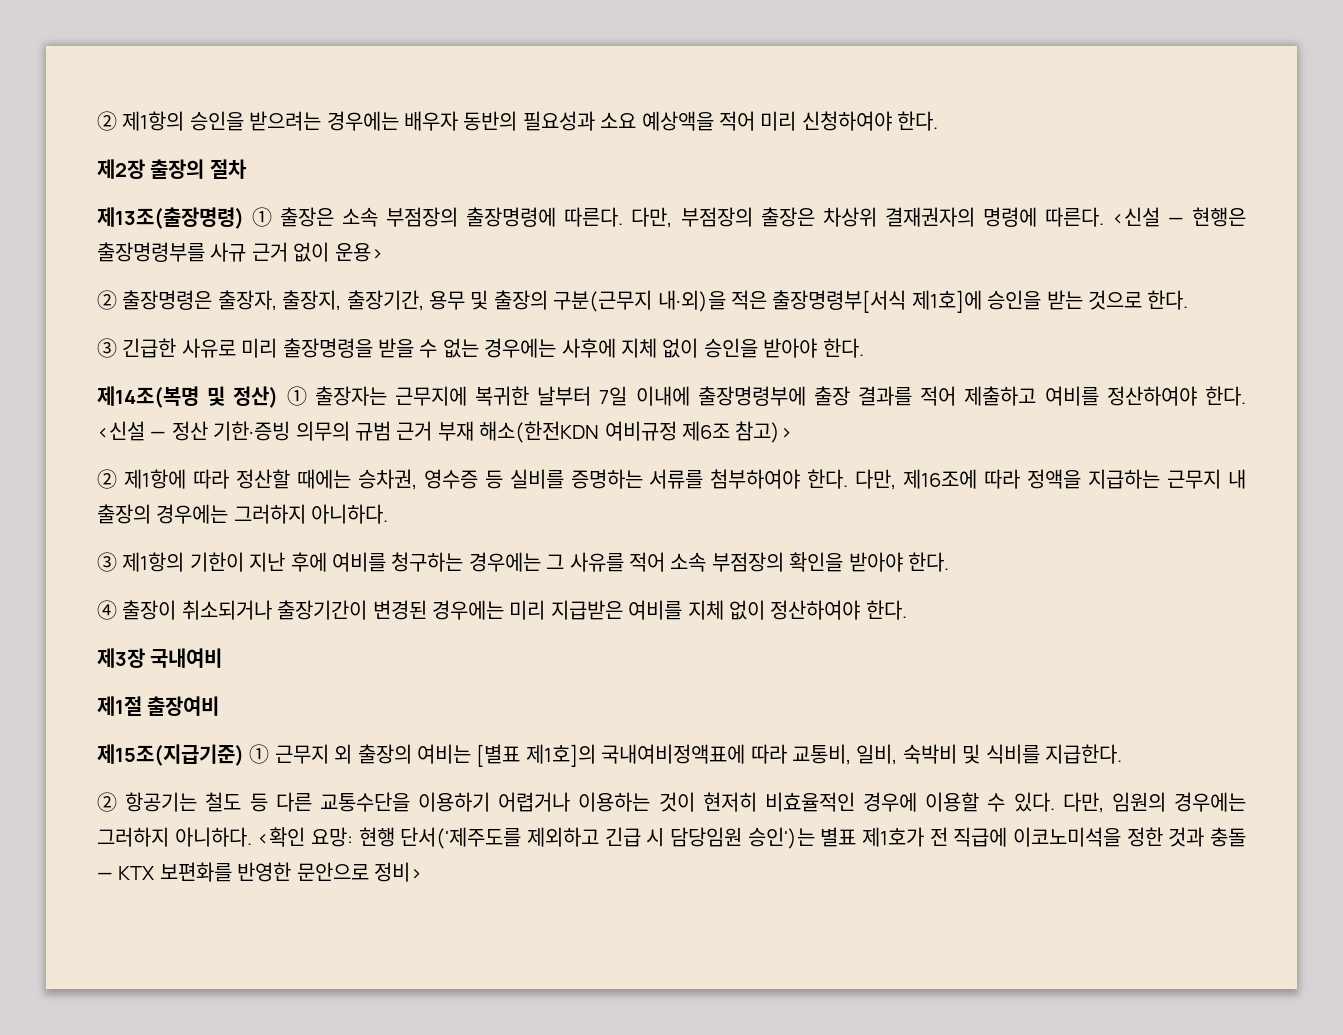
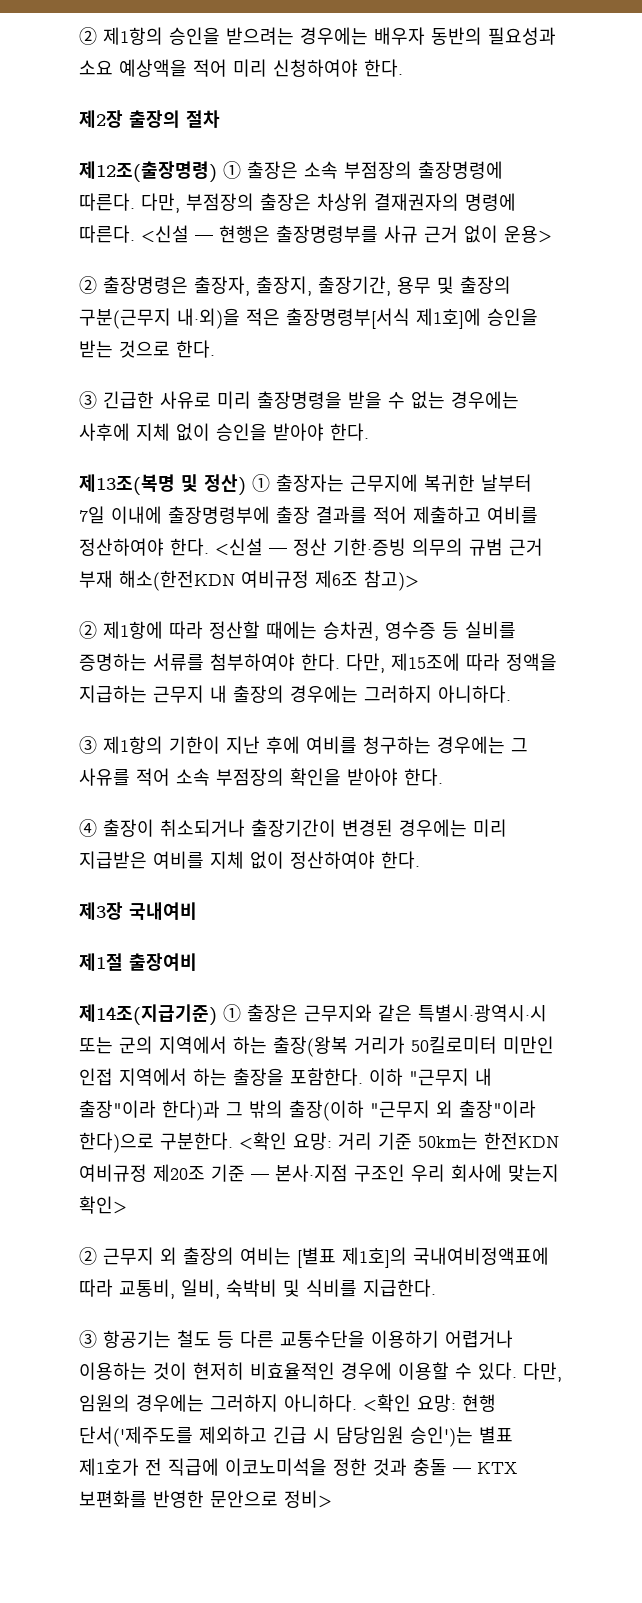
- 제13조(출장명령) ① 출장은 소속 부점장의 출장명령에 따른다.
+ 제12조(출장명령) ① 출장은 소속 부점장의 출장명령에 따른다.
- 제14조(복명 및 정산) ① 출장자는 근무지에 복귀한 날부터 7일 이내에 출장명령부에 출장 결과를 적어 제출하고 여비를 정산하여야 한다.
+ 제13조(복명 및 정산) ① 출장자는 근무지에 복귀한 날부터 7일 이내에 출장명령부에 출장 결과를 적어 제출하고 여비를 정산하여야 한다.
- 다만, 제16조에 따라 정액을 지급하는 근무지 내 출장의 경우에는 그러하지 아니하다.
+ 다만, 제15조에 따라 정액을 지급하는 근무지 내 출장의 경우에는 그러하지 아니하다.
- 제15조(지급기준) ① 근무지 외 출장의 여비는 [별표 제1호]의 국내여비정액표에 따라 교통비, 일비, 숙박비 및 식비를 지급한다.
+ 제14조(지급기준) ① 출장은 근무지와 같은 특별시·광역시·시 또는 군의 지역에서 하는 출장(왕복 거리가 50킬로미터 미만인 인접 지역에서 하는 출장을 포함한다. 이하 "근무지 내 출장"이라 한다)과 그 밖의 출장(이하 "근무지 외 출장"이라 한다)으로 구분한다. <확인 요망: 거리 기준 50km는 한전KDN 여비규정 제20조 기준 — 본사·지점 구조인 우리 회사에 맞는지 확인>
+ ② 근무지 외 출장의 여비는 [별표 제1호]의 국내여비정액표에 따라 교통비, 일비, 숙박비 및 식비를 지급한다.
- ② 항공기는 철도 등 다른 교통수단을 이용하기 어렵거나 이용하는 것이 현저히 비효율적인 경우에 이용할 수 있다.
+ ③ 항공기는 철도 등 다른 교통수단을 이용하기 어렵거나 이용하는 것이 현저히 비효율적인 경우에 이용할 수 있다.

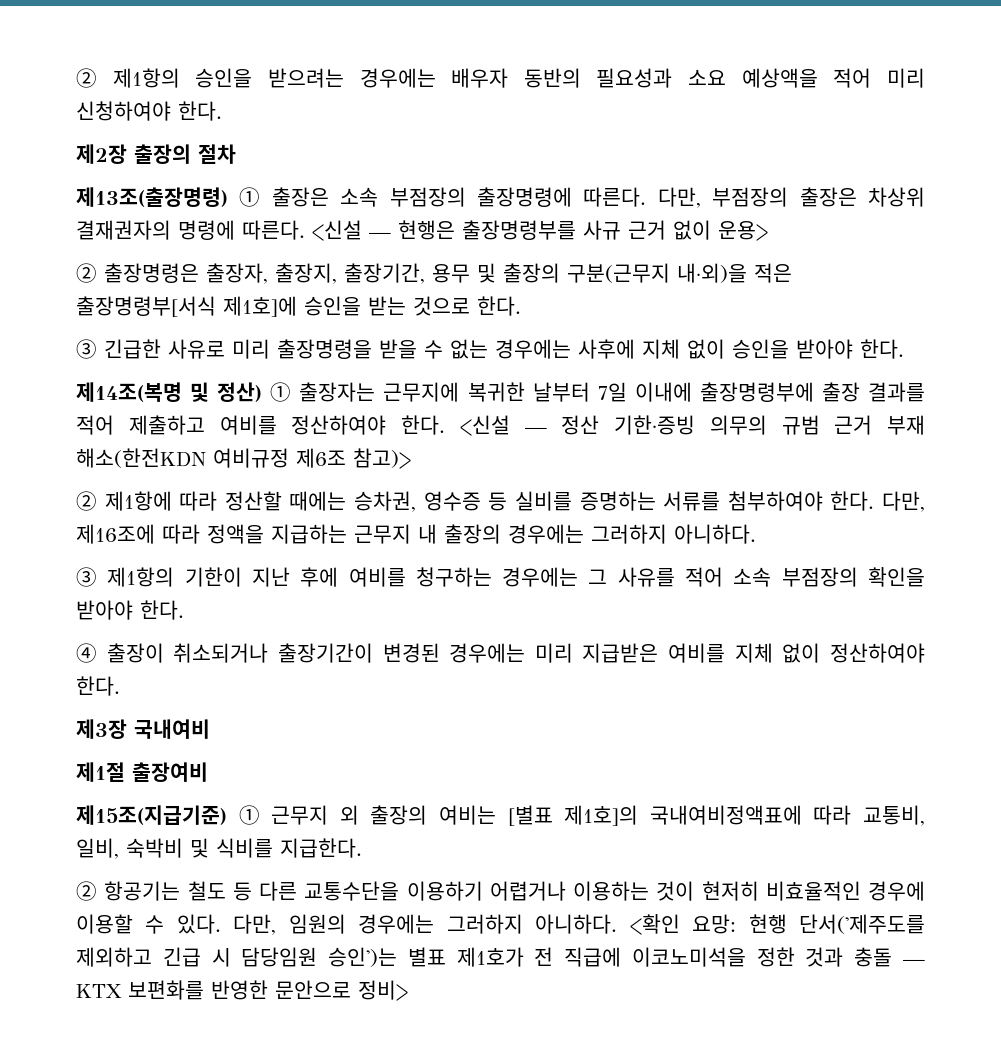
- 제12조(출장명령) ① 출장은 소속 부점장의 출장명령에 따른다.
+ 제13조(출장명령) ① 출장은 소속 부점장의 출장명령에 따른다.
- 제13조(복명 및 정산) ① 출장자는 근무지에 복귀한 날부터 7일 이내에 출장명령부에 출장 결과를 적어 제출하고 여비를 정산하여야 한다.
+ 제14조(복명 및 정산) ① 출장자는 근무지에 복귀한 날부터 7일 이내에 출장명령부에 출장 결과를 적어 제출하고 여비를 정산하여야 한다.
- 다만, 제15조에 따라 정액을 지급하는 근무지 내 출장의 경우에는 그러하지 아니하다.
+ 다만, 제16조에 따라 정액을 지급하는 근무지 내 출장의 경우에는 그러하지 아니하다.
- 제14조(지급기준) ① 출장은 근무지와 같은 특별시·광역시·시 또는 군의 지역에서 하는 출장(왕복 거리가 50킬로미터 미만인 인접 지역에서 하는 출장을 포함한다. 이하 "근무지 내 출장"이라 한다)과 그 밖의 출장(이하 "근무지 외 출장"이라 한다)으로 구분한다. <확인 요망: 거리 기준 50km는 한전KDN 여비규정 제20조 기준 — 본사·지점 구조인 우리 회사에 맞는지 확인>
- ② 근무지 외 출장의 여비는 [별표 제1호]의 국내여비정액표에 따라 교통비, 일비, 숙박비 및 식비를 지급한다.
+ 제15조(지급기준) ① 근무지 외 출장의 여비는 [별표 제1호]의 국내여비정액표에 따라 교통비, 일비, 숙박비 및 식비를 지급한다.
- ③ 항공기는 철도 등 다른 교통수단을 이용하기 어렵거나 이용하는 것이 현저히 비효율적인 경우에 이용할 수 있다.
+ ② 항공기는 철도 등 다른 교통수단을 이용하기 어렵거나 이용하는 것이 현저히 비효율적인 경우에 이용할 수 있다.

